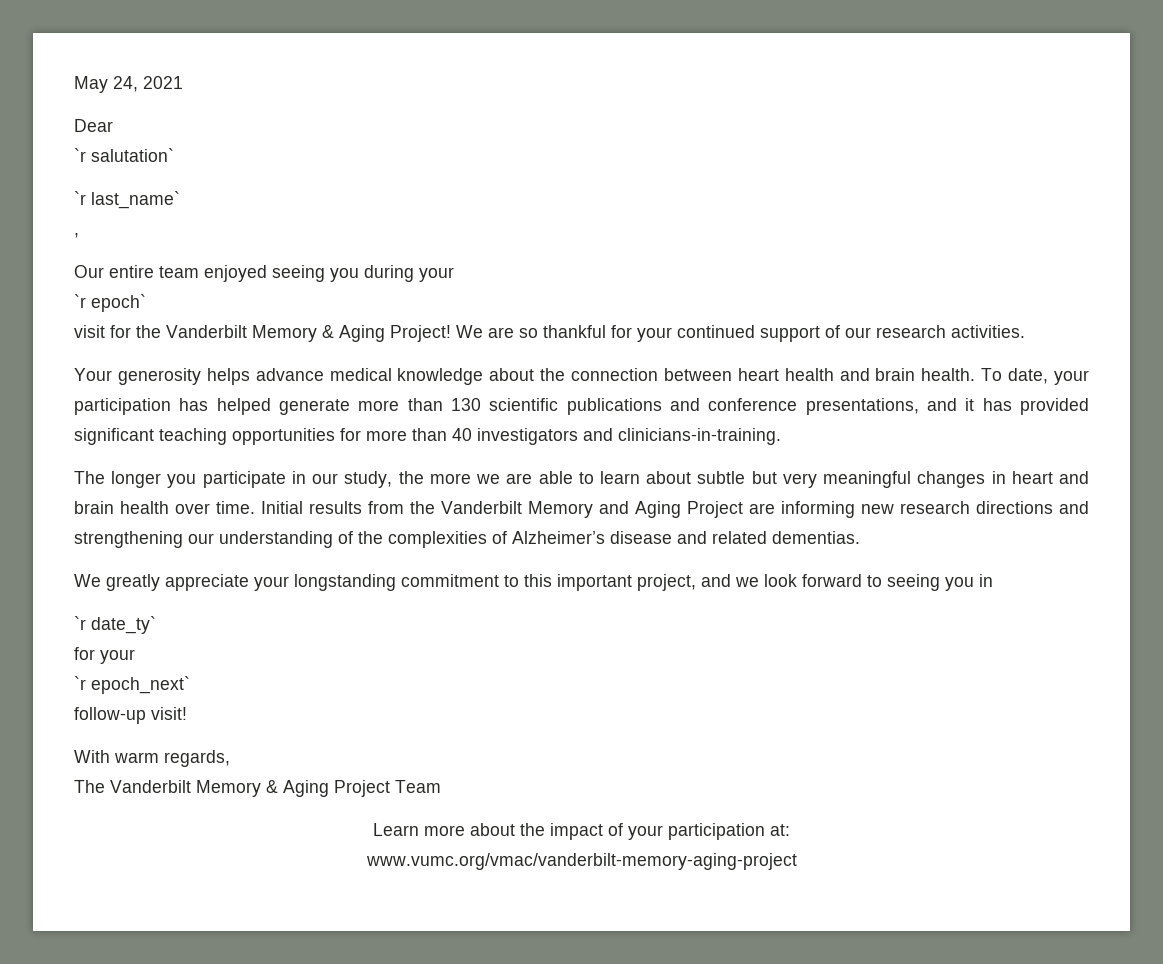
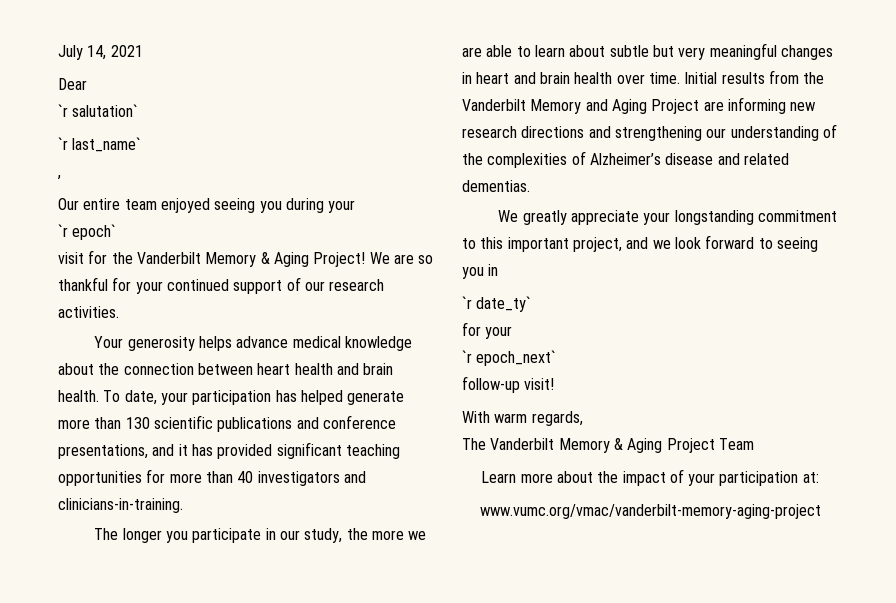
- May 24, 2021
+ July 14, 2021

